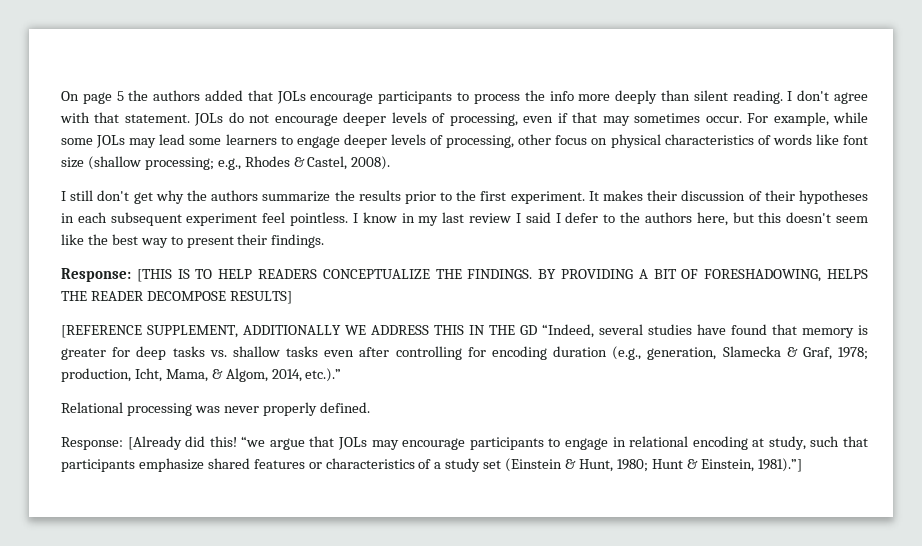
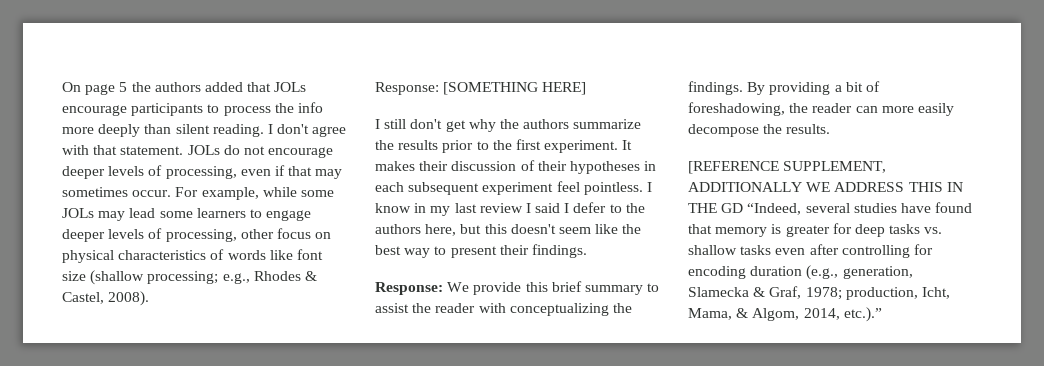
+ Response: [SOMETHING HERE]
- Response: [THIS IS TO HELP READERS CONCEPTUALIZE THE FINDINGS. BY PROVIDING A BIT OF FORESHADOWING, HELPS THE READER DECOMPOSE RESULTS]
+ Response: We provide this brief summary to assist the reader with conceptualizing the findings. By providing a bit of foreshadowing, the reader can more easily decompose the results.
- Relational processing was never properly defined.
- Response: [Already did this! “we argue that JOLs may encourage participants to engage in relational encoding at study, such that participants emphasize shared features or characteristics of a study set (Einstein & Hunt, 1980; Hunt & Einstein, 1981).”]

